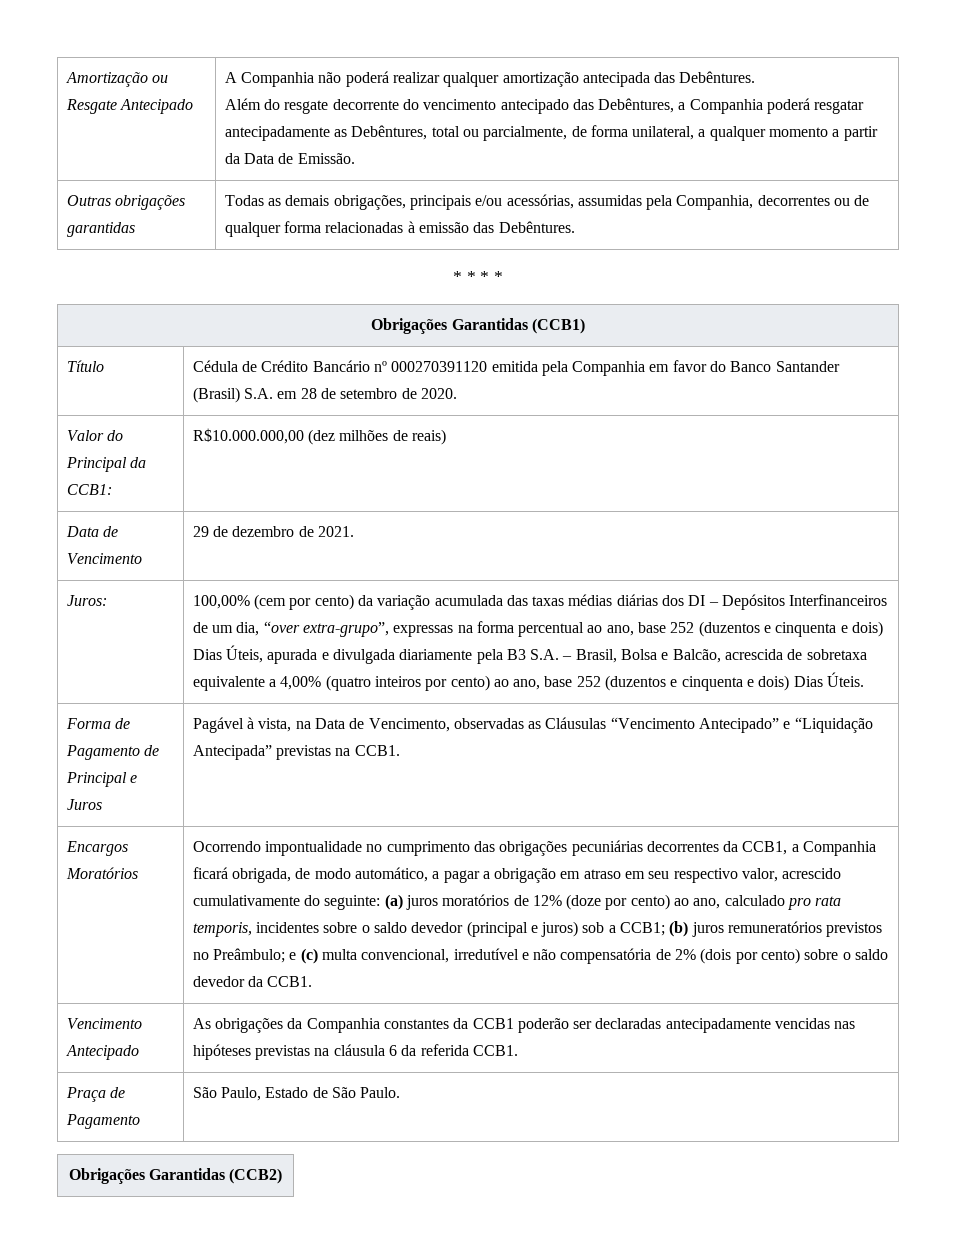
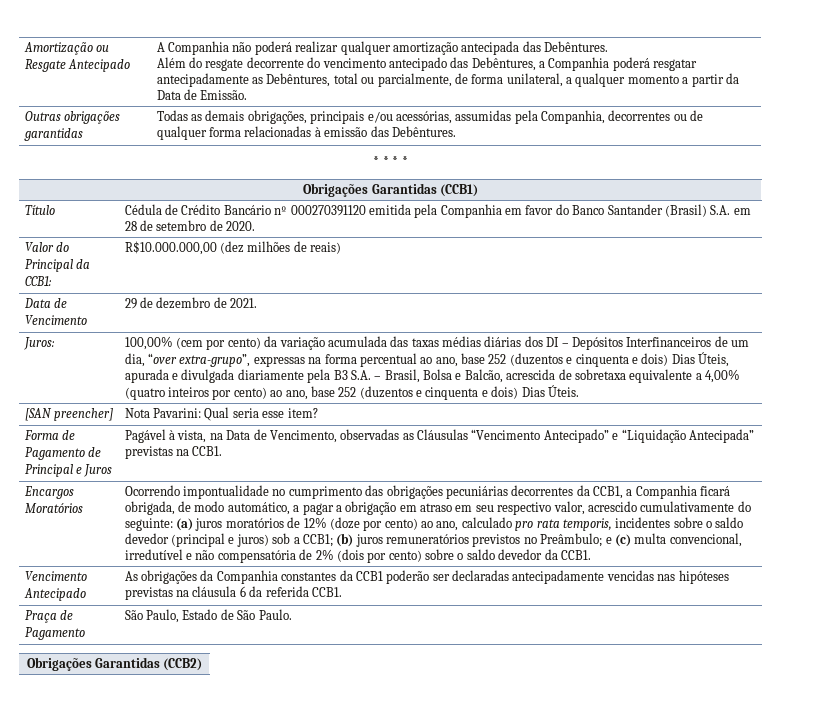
+ [SAN preencher] | Nota Pavarini: Qual seria esse item?

